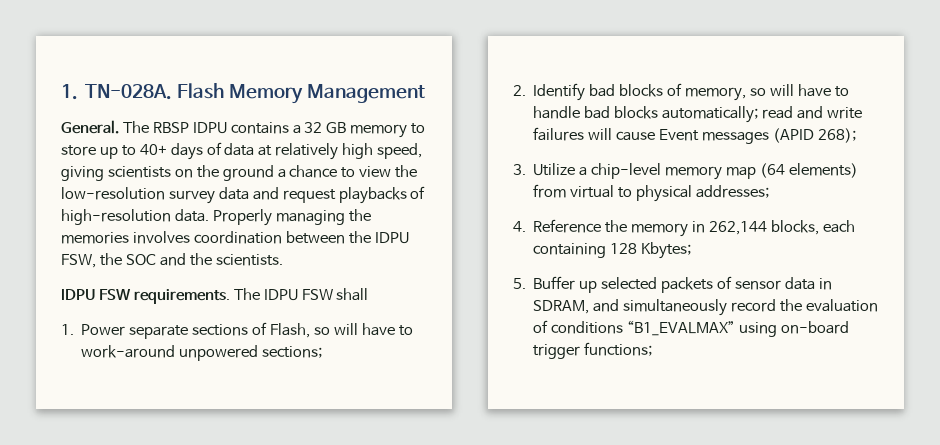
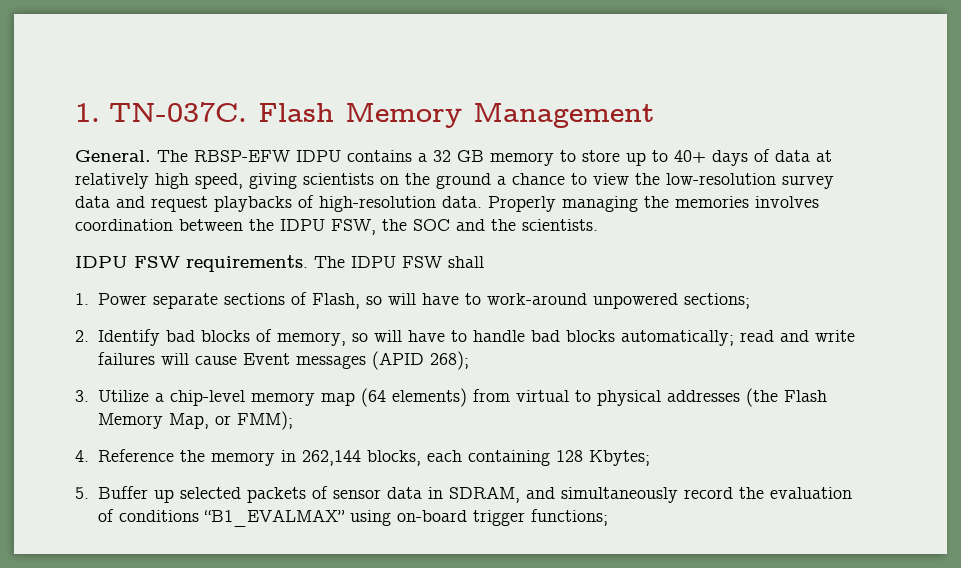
- 1. TN-028A.
+ 1. TN-037C.
- The RBSP IDPU contains a 32 GB memory to store up to 40+ days of data at relatively high speed, giving scientists on the ground a chance to view the low-resolution survey data and request playbacks of high-resolution data.
+ The RBSP-EFW IDPU contains a 32 GB memory to store up to 40+ days of data at relatively high speed, giving scientists on the ground a chance to view the low-resolution survey data and request playbacks of high-resolution data.
- 3. Utilize a chip-level memory map (64 elements) from virtual to physical addresses;
+ 3. Utilize a chip-level memory map (64 elements) from virtual to physical addresses (the Flash Memory Map, or FMM);

